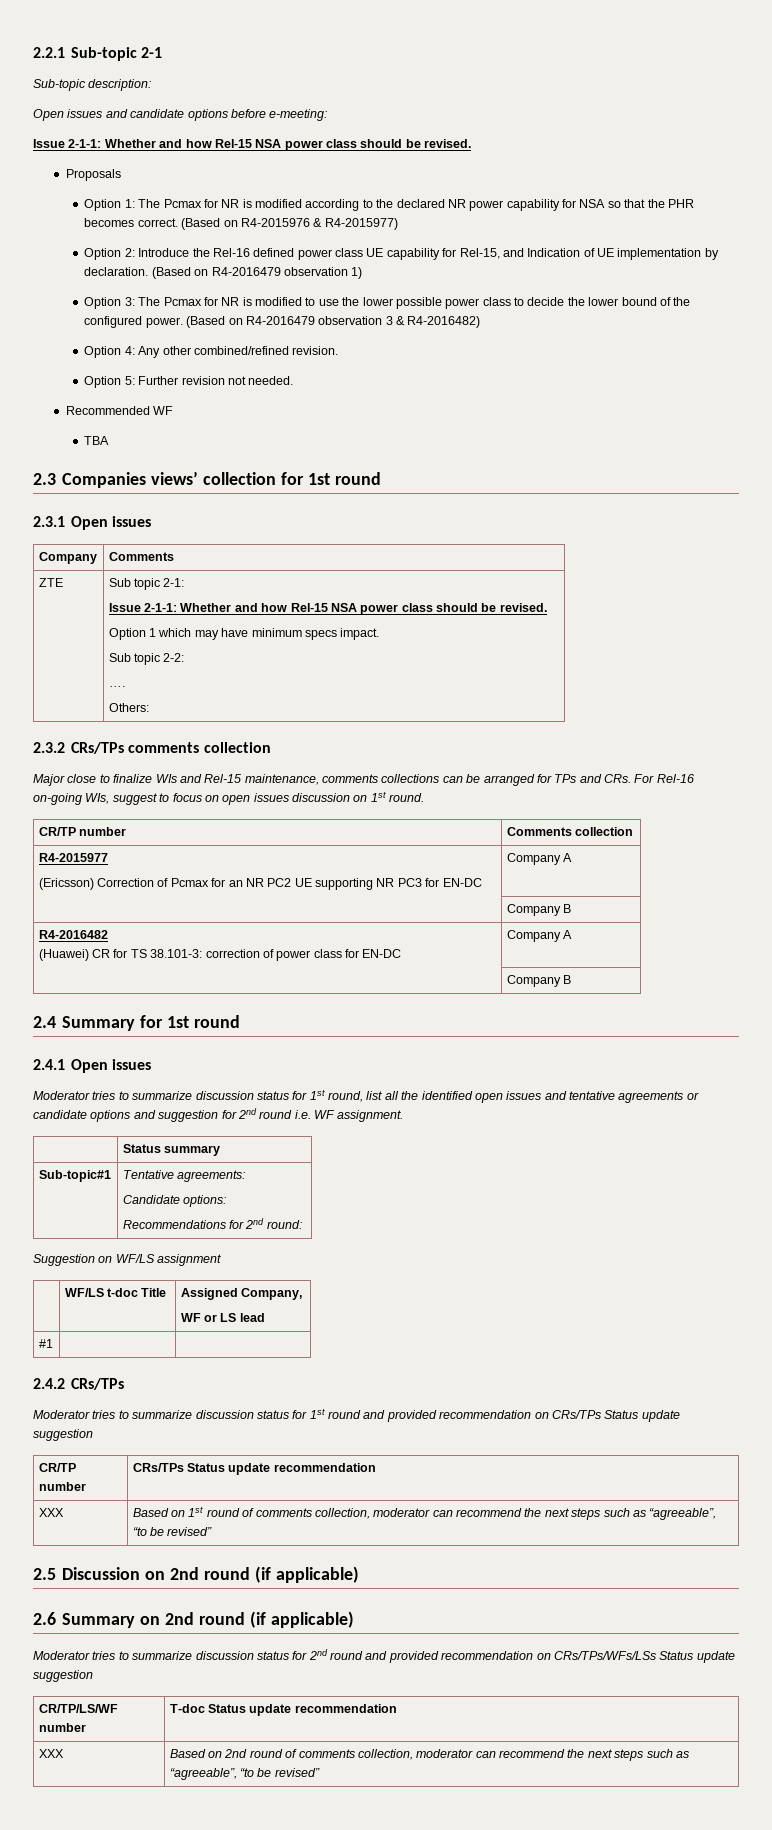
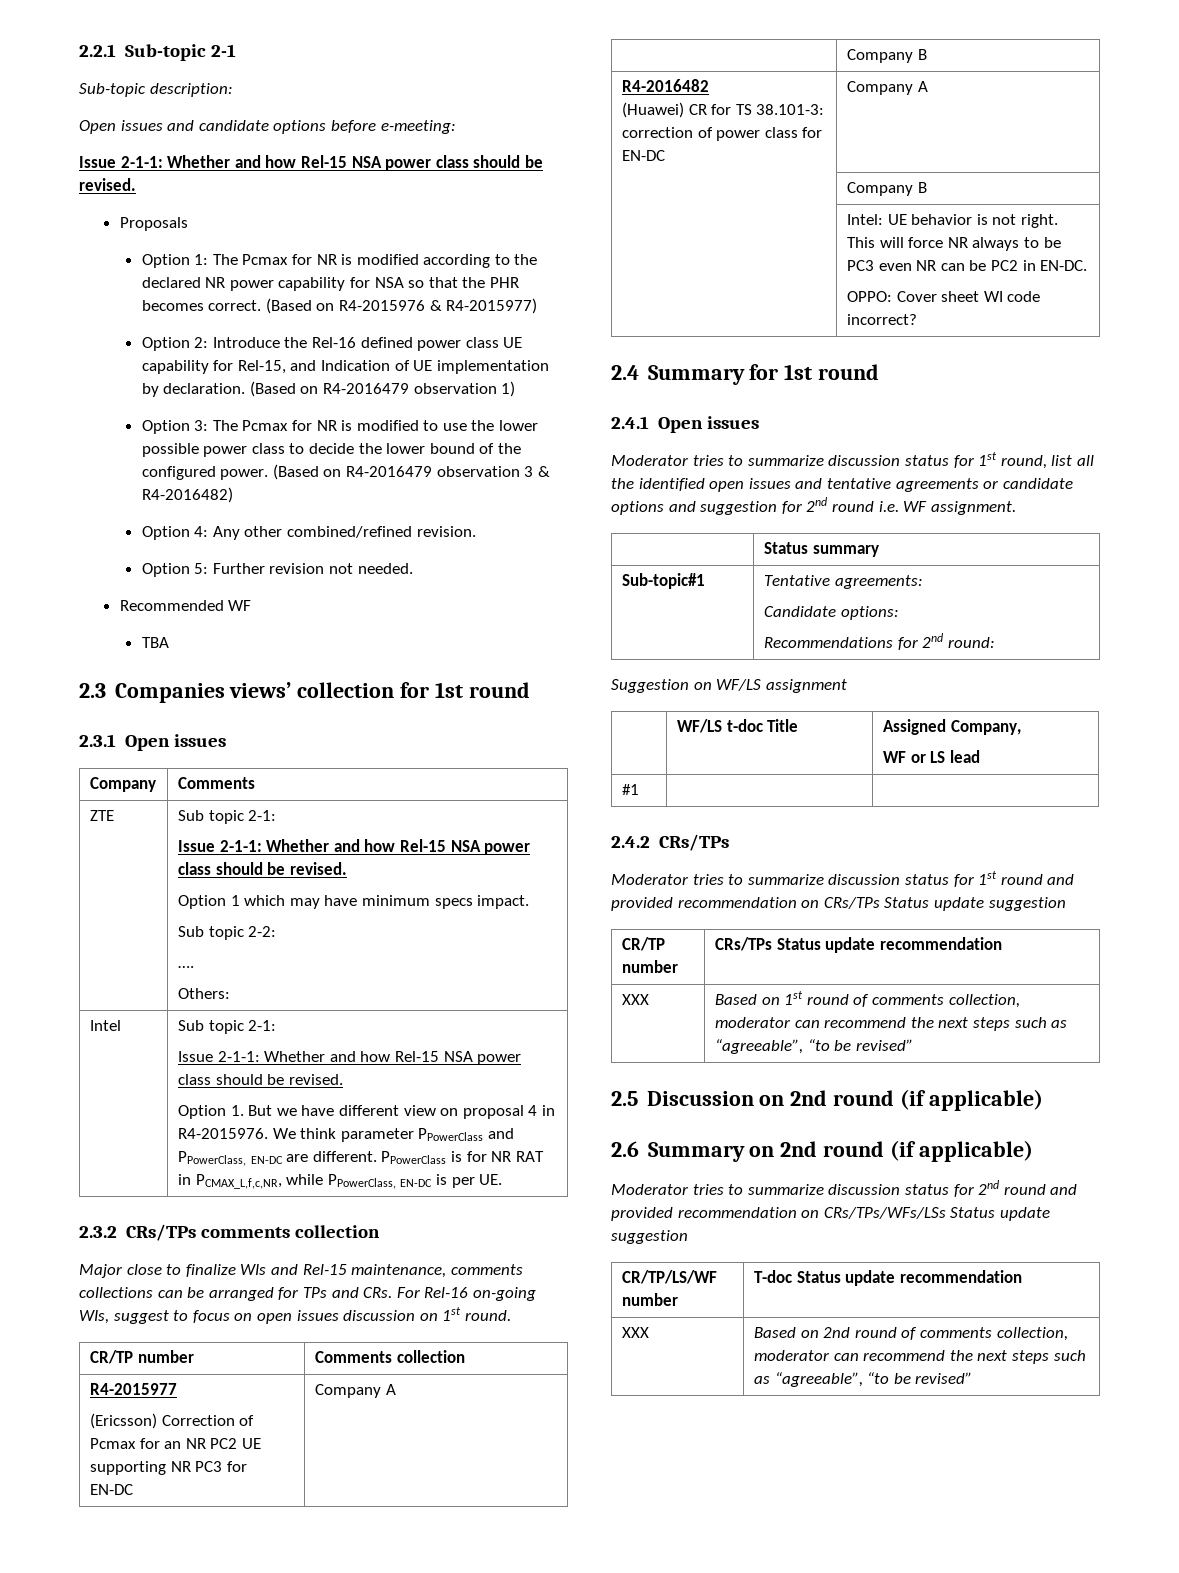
+ Intel | Sub topic 2-1:
+ Issue 2-1-1: Whether and how Rel-15 NSA power class should be revised.
+ Option 1. But we have different view on proposal 4 in R4-2015976. We think parameter PPowerClass and PPowerClass, EN-DC are different. PPowerClass is for NR RAT in PCMAX_L,f,c,NR, while PPowerClass, EN-DC is per UE.
+ | Intel: UE behavior is not right. This will force NR always to be PC3 even NR can be PC2 in EN-DC.
+ OPPO: Cover sheet WI code incorrect?

